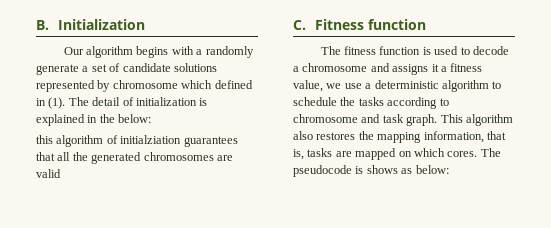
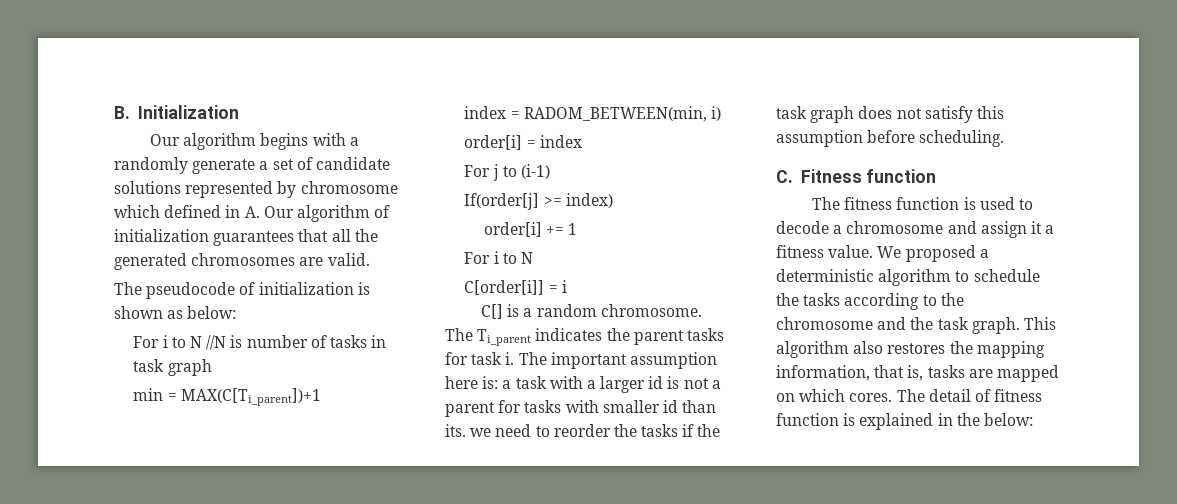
- Our algorithm begins with a randomly generate a set of candidate solutions represented by chromosome which defined in (1). The detail of initialization is explained in the below:
- this algorithm of initialziation guarantees that all the generated chromosomes are valid
+ Our algorithm begins with a randomly generate a set of candidate solutions represented by chromosome which defined in A. Our algorithm of initialization guarantees that all the generated chromosomes are valid.
+ The pseudocode of initialization is shown as below:
+ For i to N //N is number of tasks in task graph
+ min = MAX(C[Ti_parent])+1
+ index = RADOM_BETWEEN(min, i)
+ order[i] = index
+ For j to (i-1)
+ If(order[j] >= index)
+ order[i] += 1
+ For i to N
+ C[order[i]] = i
+ C[] is a random chromosome. The Ti_parent indicates the parent tasks for task i. The important assumption here is: a task with a larger id is not a parent for tasks with smaller id than its. we need to reorder the tasks if the task graph does not satisfy this assumption before scheduling.
- The fitness function is used to decode a chromosome and assigns it a fitness value, we use a deterministic algorithm to schedule the tasks according to chromosome and task graph.
+ The fitness function is used to decode a chromosome and assign it a fitness value. We proposed a deterministic algorithm to schedule the tasks according to the chromosome and the task graph.
- The pseudocode is shows as below:
+ The detail of fitness function is explained in the below:

